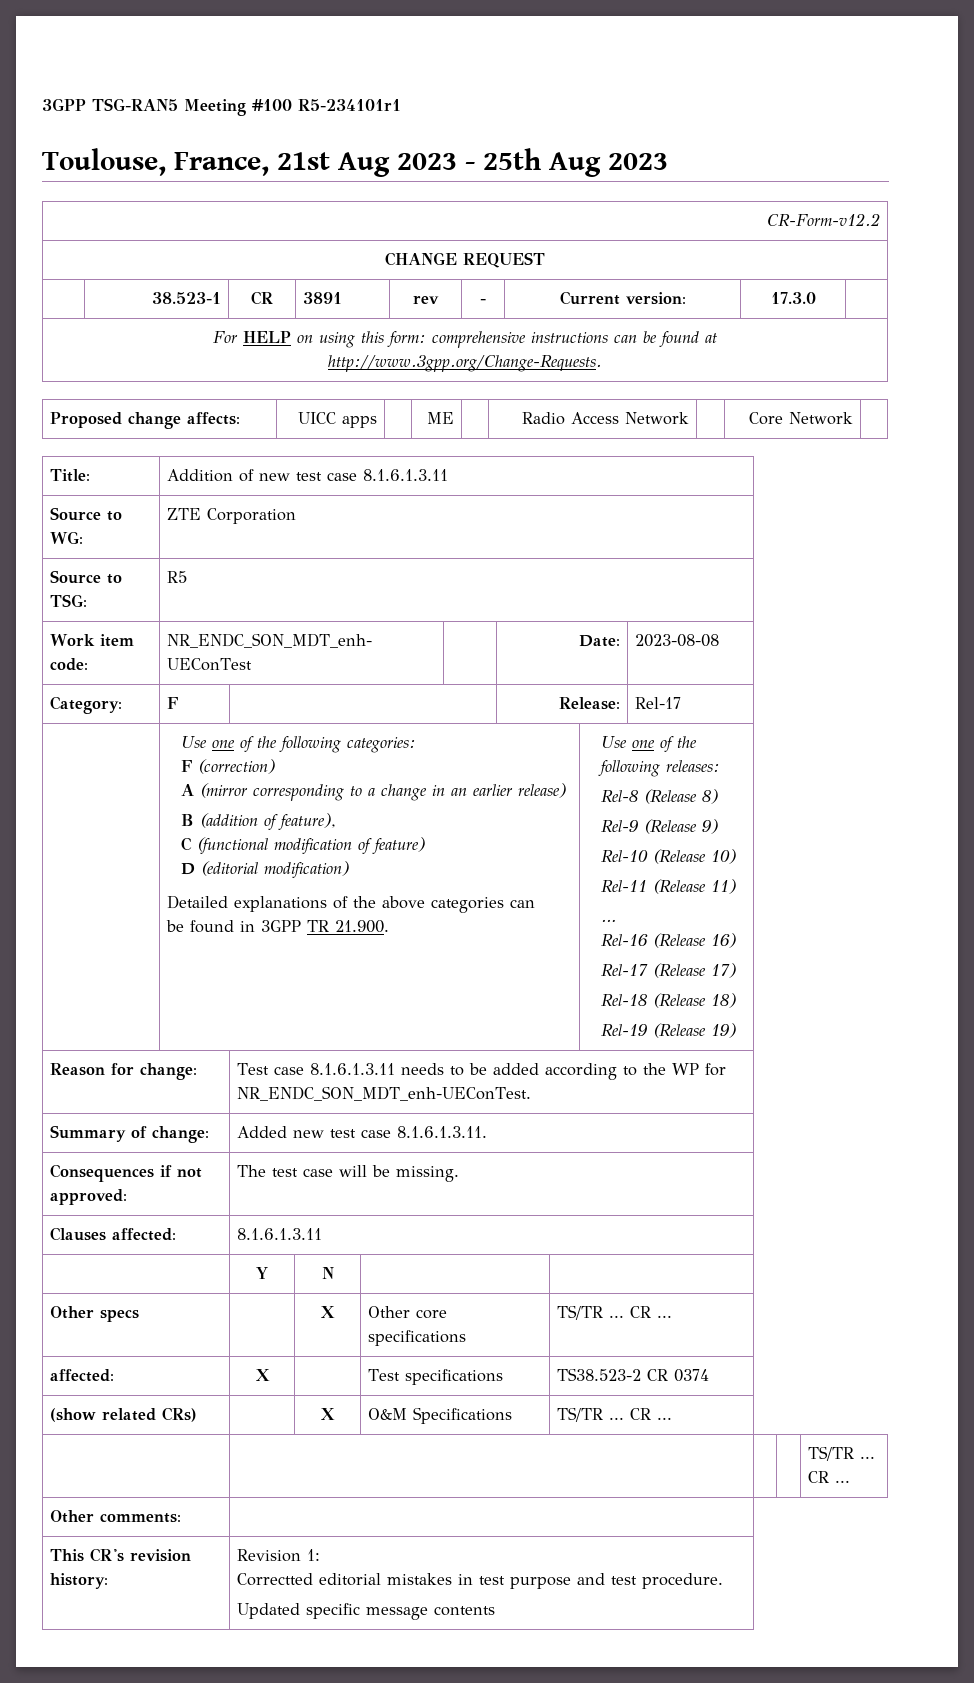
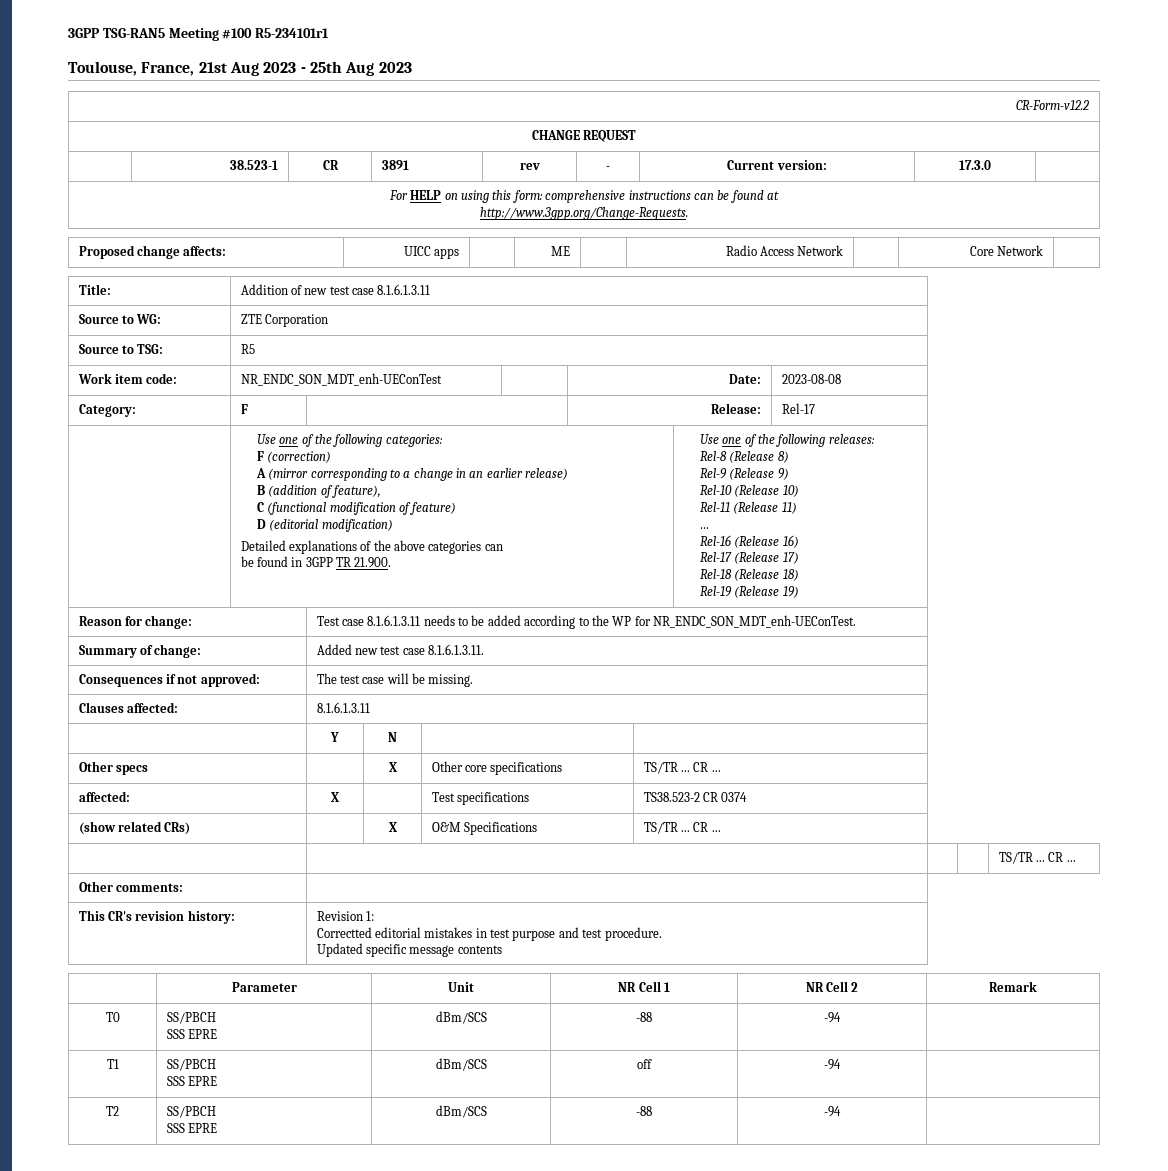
+ | Parameter | Unit | NR Cell 1 | NR Cell 2 | Remark
+ T0 | SS/PBCH
+ SSS EPRE | dBm/SCS | -88 | -94 |
+ T1 | SS/PBCH
+ SSS EPRE | dBm/SCS | off | -94 |
+ T2 | SS/PBCH
+ SSS EPRE | dBm/SCS | -88 | -94 |

